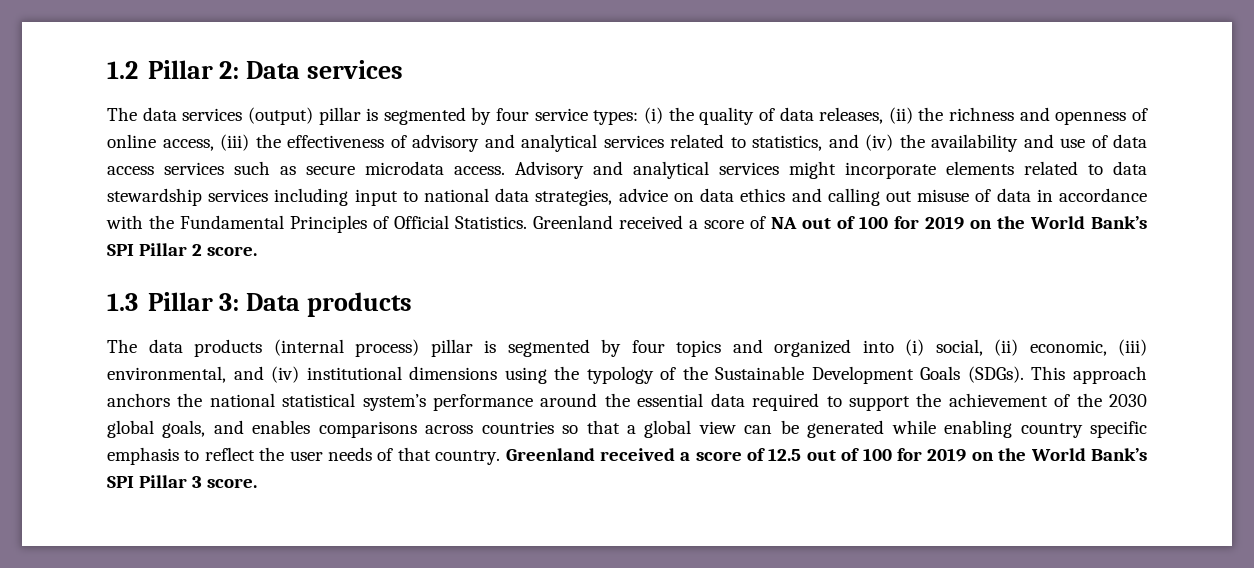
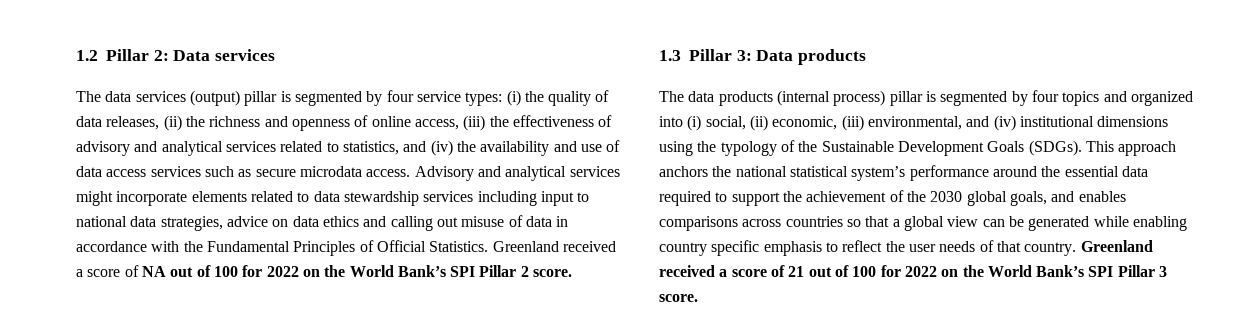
- Greenland received a score of NA out of 100 for 2019 on the World Bank’s SPI Pillar 2 score.
+ Greenland received a score of NA out of 100 for 2022 on the World Bank’s SPI Pillar 2 score.
- Greenland received a score of 12.5 out of 100 for 2019 on the World Bank’s SPI Pillar 3 score.
+ Greenland received a score of 21 out of 100 for 2022 on the World Bank’s SPI Pillar 3 score.

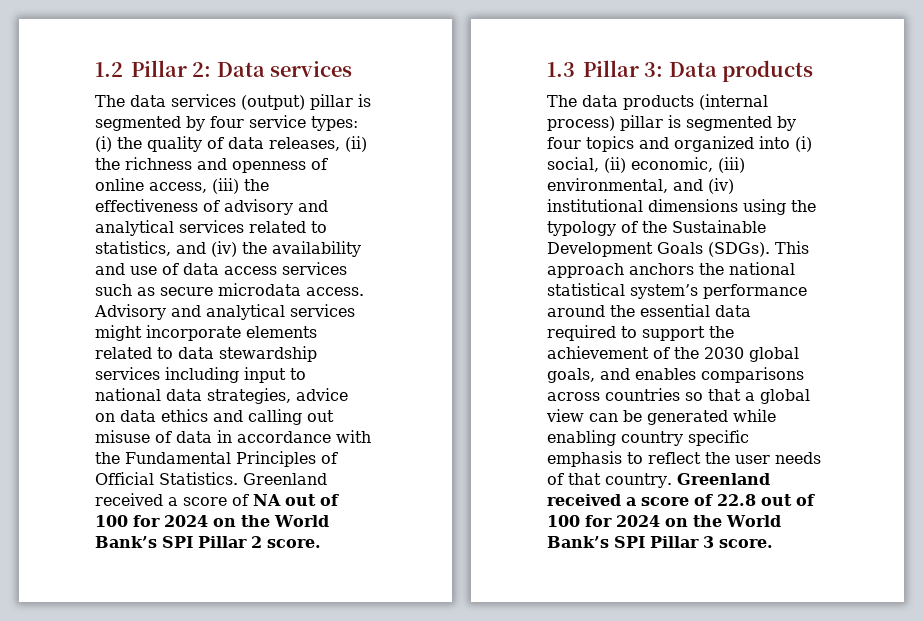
- Greenland received a score of NA out of 100 for 2022 on the World Bank’s SPI Pillar 2 score.
+ Greenland received a score of NA out of 100 for 2024 on the World Bank’s SPI Pillar 2 score.
- Greenland received a score of 21 out of 100 for 2022 on the World Bank’s SPI Pillar 3 score.
+ Greenland received a score of 22.8 out of 100 for 2024 on the World Bank’s SPI Pillar 3 score.

